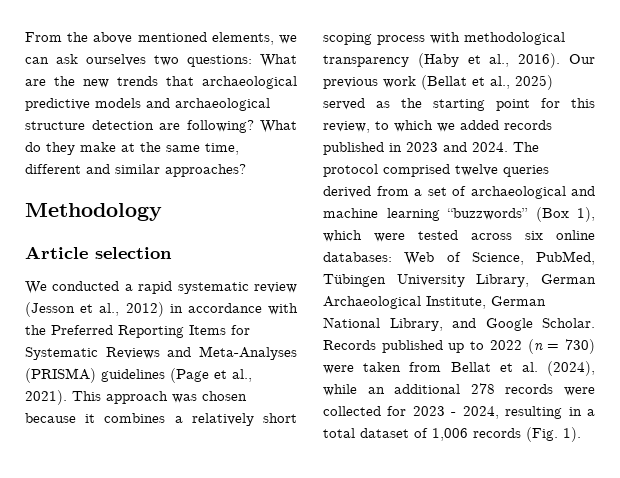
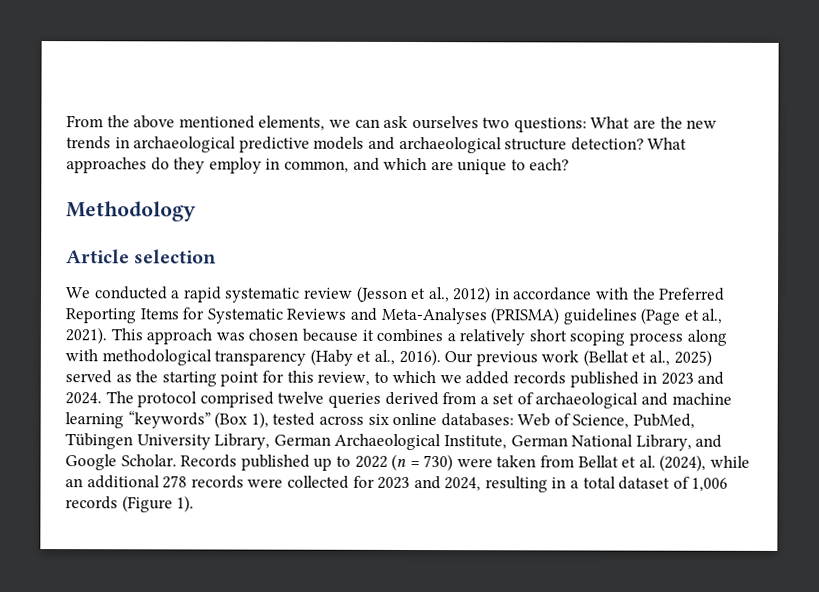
- From the above mentioned elements, we can ask ourselves two questions: What are the new trends that archaeological predictive models and archaeological structure detection are following? What do they make at the same time, different and similar approaches?
+ From the above mentioned elements, we can ask ourselves two questions: What are the new trends in archaeological predictive models and archaeological structure detection? What approaches do they employ in common, and which are unique to each?
- This approach was chosen because it combines a relatively short scoping process with methodological transparency (Haby et al., 2016).
+ This approach was chosen because it combines a relatively short scoping process along with methodological transparency (Haby et al., 2016).
- The protocol comprised twelve queries derived from a set of archaeological and machine learning “buzzwords” (Box 1), which were tested across six online databases: Web of Science, PubMed, Tübingen University Library, German Archaeological Institute, German National Library, and Google Scholar.
+ The protocol comprised twelve queries derived from a set of archaeological and machine learning “keywords” (Box 1), tested across six online databases: Web of Science, PubMed, Tübingen University Library, German Archaeological Institute, German National Library, and Google Scholar.
- Records published up to 2022 (n = 730) were taken from Bellat et al. (2024), while an additional 278 records were collected for 2023 - 2024, resulting in a total dataset of 1,006 records (Fig. 1).
+ Records published up to 2022 (n = 730) were taken from Bellat et al. (2024), while an additional 278 records were collected for 2023 and 2024, resulting in a total dataset of 1,006 records (Figure 1).

